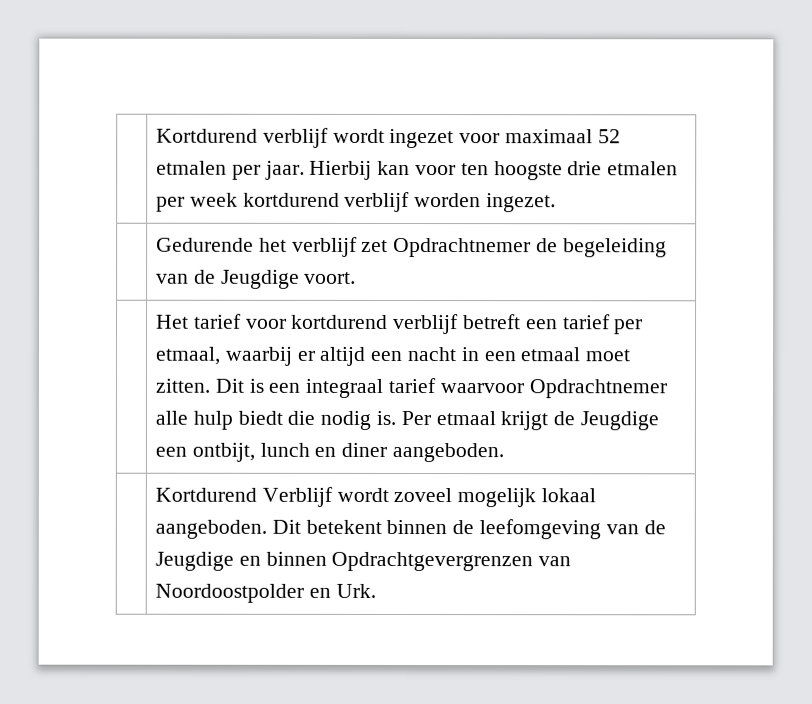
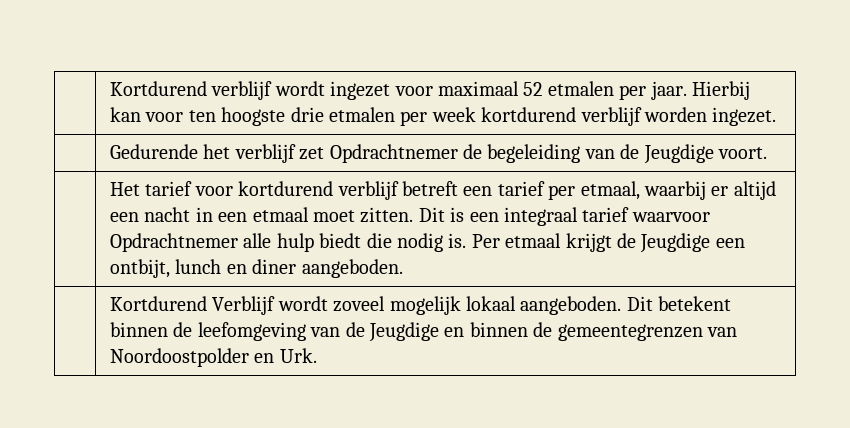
- | Kortdurend Verblijf wordt zoveel mogelijk lokaal aangeboden. Dit betekent binnen de leefomgeving van de Jeugdige en binnen Opdrachtgevergrenzen van Noordoostpolder en Urk.
+ | Kortdurend Verblijf wordt zoveel mogelijk lokaal aangeboden. Dit betekent binnen de leefomgeving van de Jeugdige en binnen de gemeentegrenzen van Noordoostpolder en Urk.

